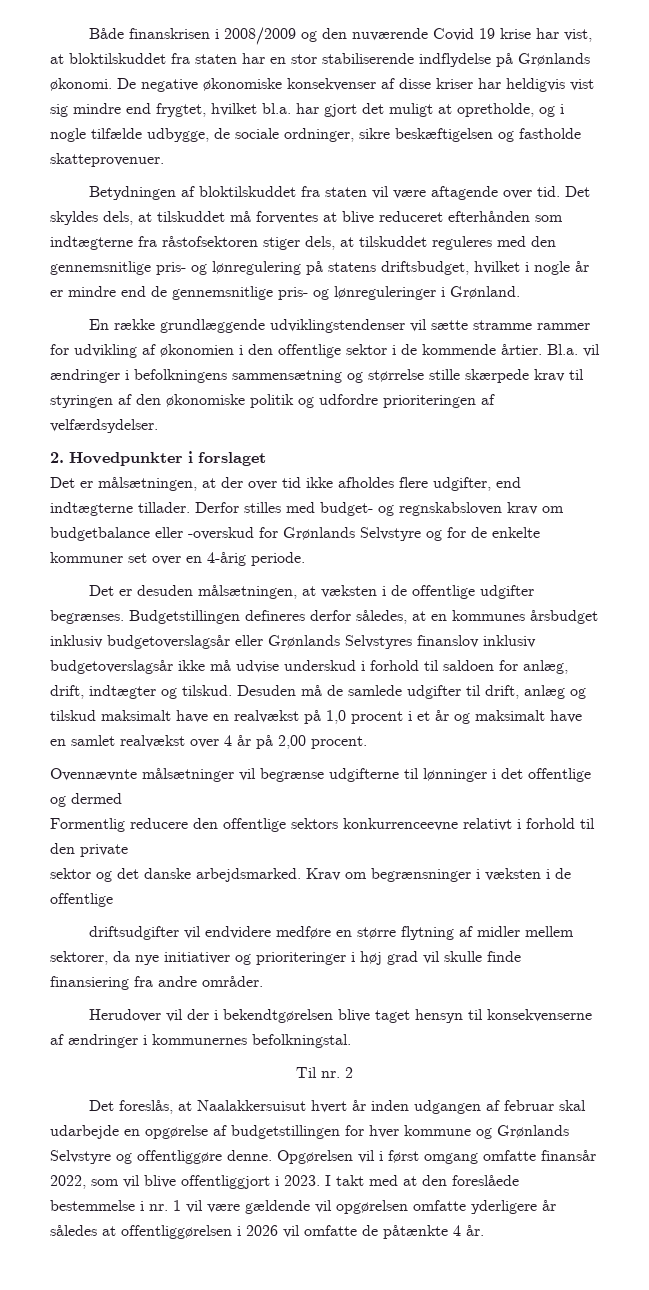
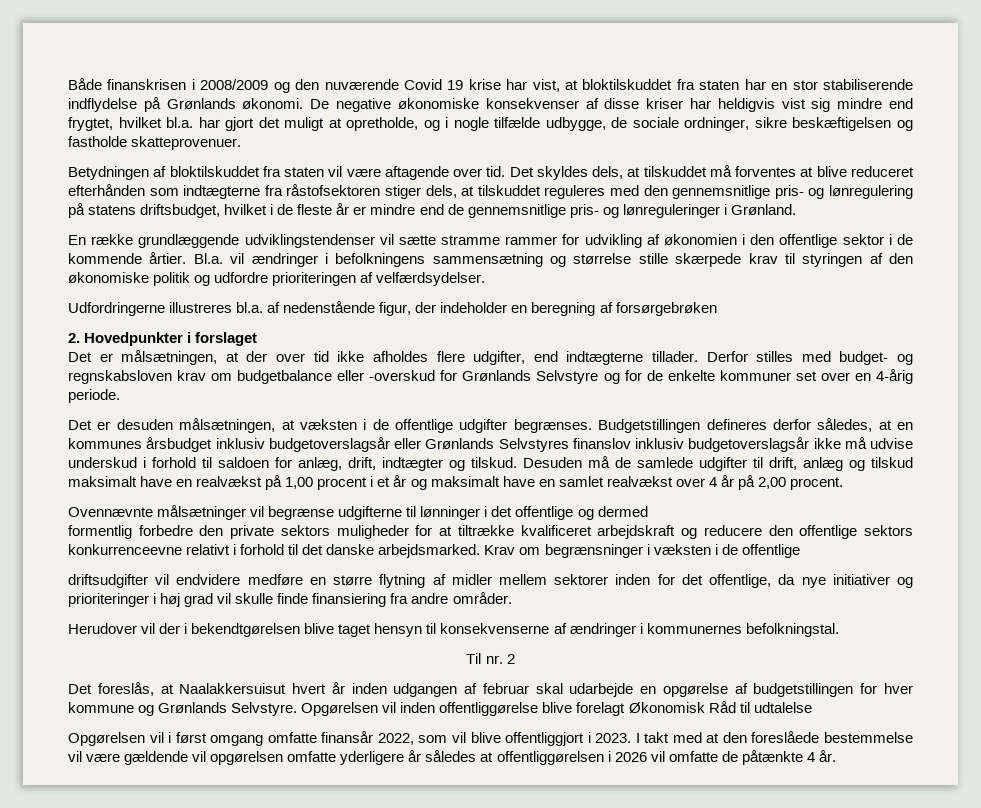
- Det skyldes dels, at tilskuddet må forventes at blive reduceret efterhånden som indtægterne fra råstofsektoren stiger dels, at tilskuddet reguleres med den gennemsnitlige pris- og lønregulering på statens driftsbudget, hvilket i nogle år er mindre end de gennemsnitlige pris- og lønreguleringer i Grønland.
+ Det skyldes dels, at tilskuddet må forventes at blive reduceret efterhånden som indtægterne fra råstofsektoren stiger dels, at tilskuddet reguleres med den gennemsnitlige pris- og lønregulering på statens driftsbudget, hvilket i de fleste år er mindre end de gennemsnitlige pris- og lønreguleringer i Grønland.
+ Udfordringerne illustreres bl.a. af nedenstående figur, der indeholder en beregning af forsørgebrøken
- Desuden må de samlede udgifter til drift, anlæg og tilskud maksimalt have en realvækst på 1,0 procent i et år og maksimalt have en samlet realvækst over 4 år på 2,00 procent.
+ Desuden må de samlede udgifter til drift, anlæg og tilskud maksimalt have en realvækst på 1,00 procent i et år og maksimalt have en samlet realvækst over 4 år på 2,00 procent.
- Formentlig reducere den offentlige sektors konkurrenceevne relativt i forhold til den private
- sektor og det danske arbejdsmarked.
+ formentlig forbedre den private sektors muligheder for at tiltrække kvalificeret arbejdskraft og reducere den offentlige sektors konkurrenceevne relativt i forhold til det danske arbejdsmarked.
- driftsudgifter vil endvidere medføre en større flytning af midler mellem sektorer, da nye initiativer og prioriteringer i høj grad vil skulle finde finansiering fra andre områder.
+ driftsudgifter vil endvidere medføre en større flytning af midler mellem sektorer inden for det offentlige, da nye initiativer og prioriteringer i høj grad vil skulle finde finansiering fra andre områder.
- Det foreslås, at Naalakkersuisut hvert år inden udgangen af februar skal udarbejde en opgørelse af budgetstillingen for hver kommune og Grønlands Selvstyre og offentliggøre denne. Opgørelsen vil i først omgang omfatte finansår 2022, som vil blive offentliggjort i 2023.
+ Det foreslås, at Naalakkersuisut hvert år inden udgangen af februar skal udarbejde en opgørelse af budgetstillingen for hver kommune og Grønlands Selvstyre. Opgørelsen vil inden offentliggørelse blive forelagt Økonomisk Råd til udtalelse
+ Opgørelsen vil i først omgang omfatte finansår 2022, som vil blive offentliggjort i 2023.
- I takt med at den foreslåede bestemmelse i nr. 1 vil være gældende vil opgørelsen omfatte yderligere år således at offentliggørelsen i 2026 vil omfatte de påtænkte 4 år.
+ I takt med at den foreslåede bestemmelse vil være gældende vil opgørelsen omfatte yderligere år således at offentliggørelsen i 2026 vil omfatte de påtænkte 4 år.

